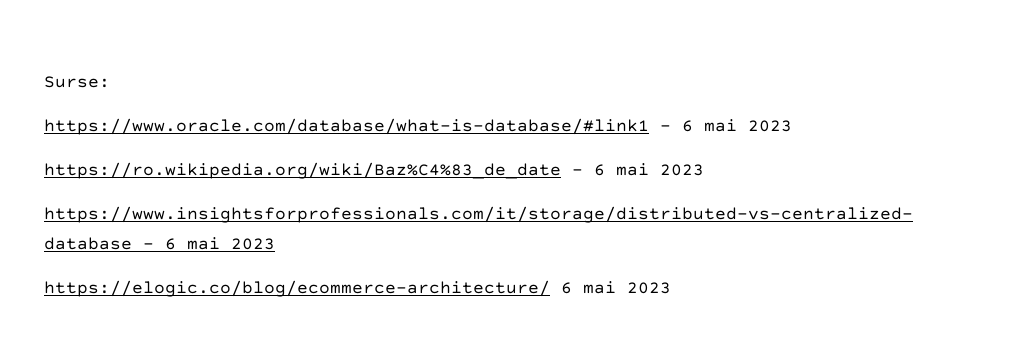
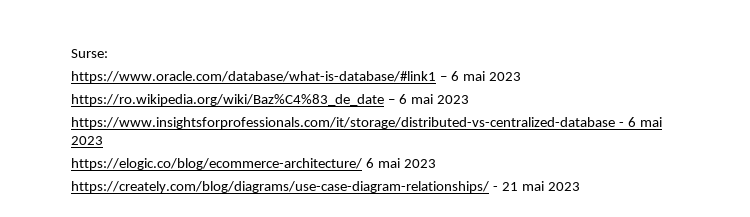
+ https://creately.com/blog/diagrams/use-case-diagram-relationships/ - 21 mai 2023

